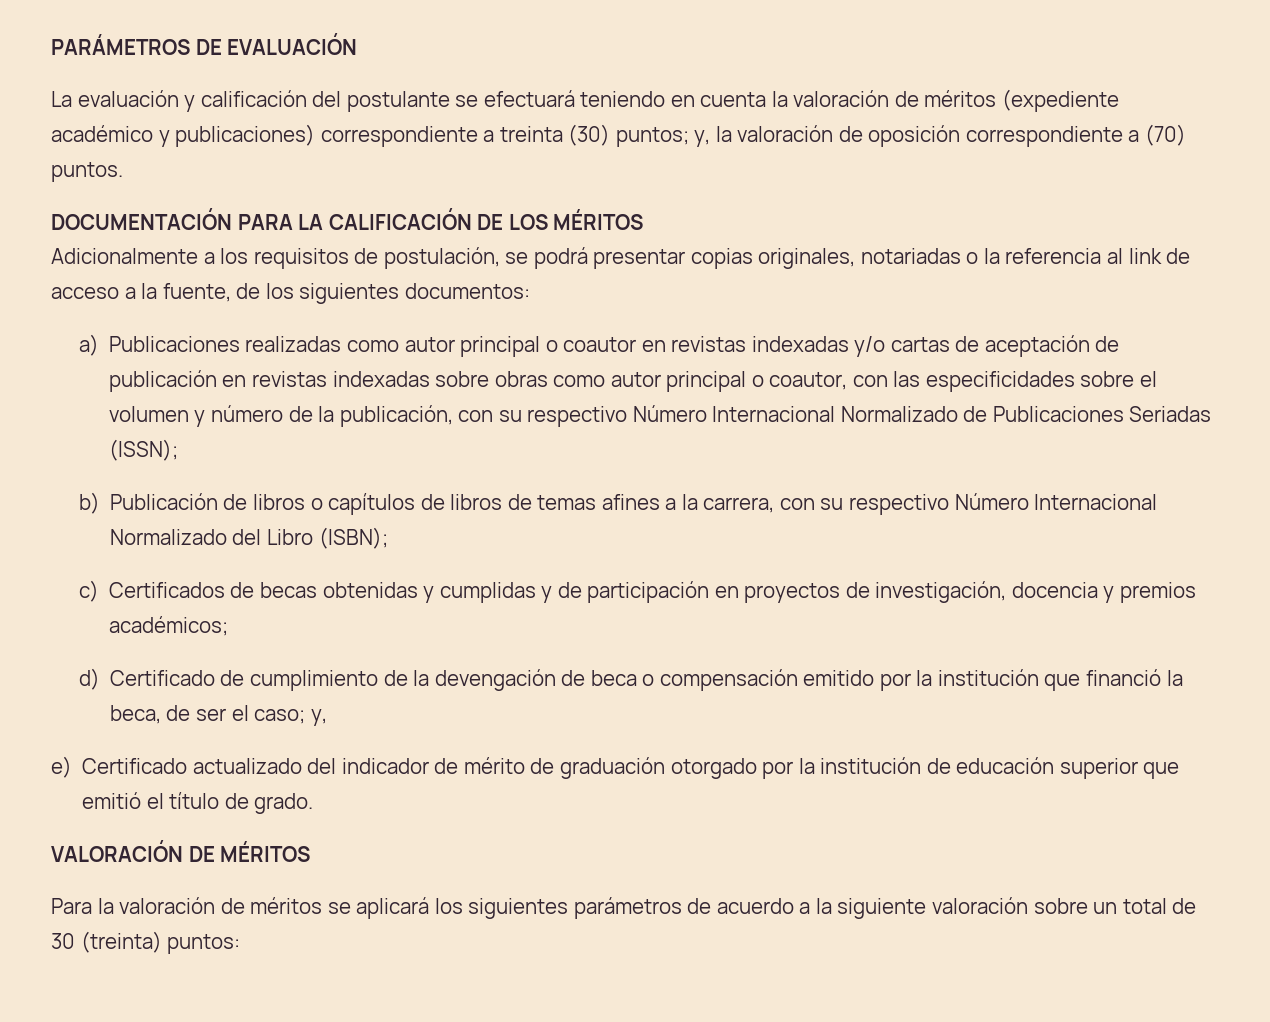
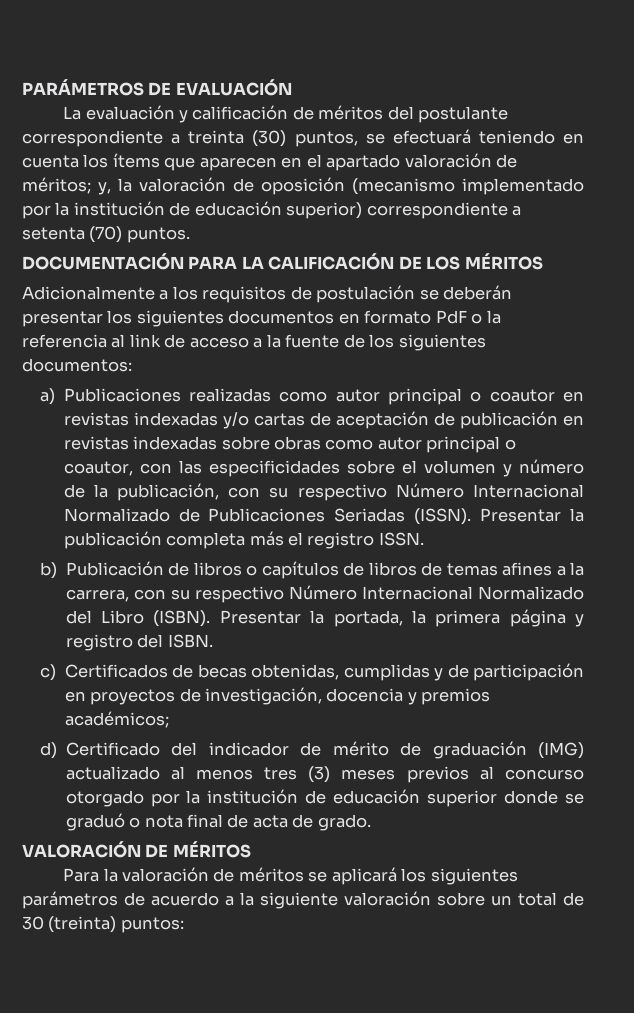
- La evaluación y calificación del postulante se efectuará teniendo en cuenta la valoración de méritos (expediente académico y publicaciones) correspondiente a treinta (30) puntos; y, la valoración de oposición correspondiente a (70) puntos.
+ La evaluación y calificación de méritos del postulante correspondiente a treinta (30) puntos, se efectuará teniendo en cuenta los ítems que aparecen en el apartado valoración de méritos; y, la valoración de oposición (mecanismo implementado por la institución de educación superior) correspondiente a setenta (70) puntos.
- Adicionalmente a los requisitos de postulación, se podrá presentar copias originales, notariadas o la referencia al link de acceso a la fuente, de los siguientes documentos:
+ Adicionalmente a los requisitos de postulación se deberán presentar los siguientes documentos en formato PdF o la referencia al link de acceso a la fuente de los siguientes documentos:
- a) Publicaciones realizadas como autor principal o coautor en revistas indexadas y/o cartas de aceptación de publicación en revistas indexadas sobre obras como autor principal o coautor, con las especificidades sobre el volumen y número de la publicación, con su respectivo Número Internacional Normalizado de Publicaciones Seriadas (ISSN);
+ a) Publicaciones realizadas como autor principal o coautor en revistas indexadas y/o cartas de aceptación de publicación en revistas indexadas sobre obras como autor principal o coautor, con las especificidades sobre el volumen y número de la publicación, con su respectivo Número Internacional Normalizado de Publicaciones Seriadas (ISSN). Presentar la publicación completa más el registro ISSN.
- b) Publicación de libros o capítulos de libros de temas afines a la carrera, con su respectivo Número Internacional Normalizado del Libro (ISBN);
+ b) Publicación de libros o capítulos de libros de temas afines a la carrera, con su respectivo Número Internacional Normalizado del Libro (ISBN). Presentar la portada, la primera página y registro del ISBN.
- c) Certificados de becas obtenidas y cumplidas y de participación en proyectos de investigación, docencia y premios académicos;
+ c) Certificados de becas obtenidas, cumplidas y de participación en proyectos de investigación, docencia y premios académicos;
- d) Certificado de cumplimiento de la devengación de beca o compensación emitido por la institución que financió la beca, de ser el caso; y,
- e) Certificado actualizado del indicador de mérito de graduación otorgado por la institución de educación superior que emitió el título de grado.
+ d) Certificado del indicador de mérito de graduación (IMG) actualizado al menos tres (3) meses previos al concurso otorgado por la institución de educación superior donde se graduó o nota final de acta de grado.

